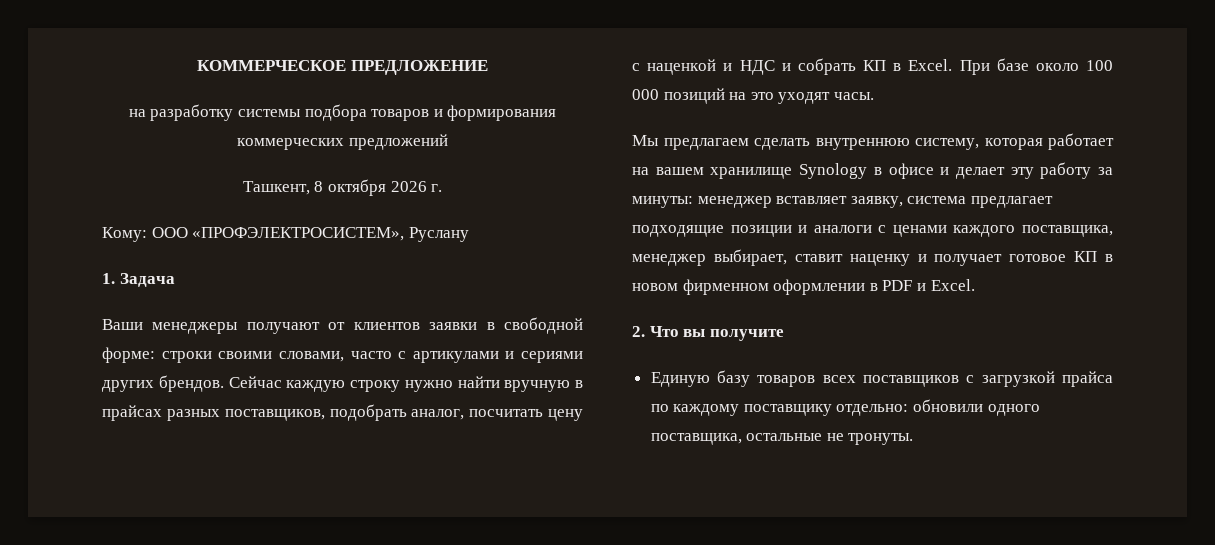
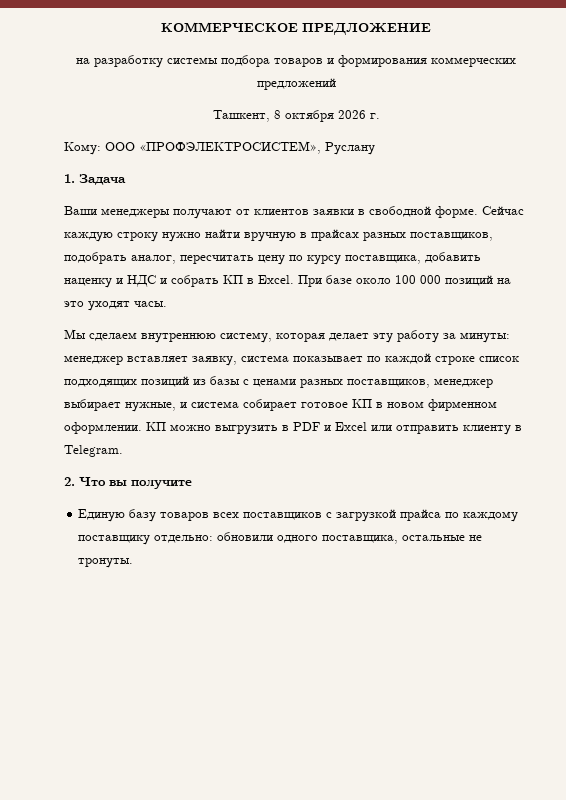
- Ваши менеджеры получают от клиентов заявки в свободной форме: строки своими словами, часто с артикулами и сериями других брендов.
+ Ваши менеджеры получают от клиентов заявки в свободной форме.
- Сейчас каждую строку нужно найти вручную в прайсах разных поставщиков, подобрать аналог, посчитать цену с наценкой и НДС и собрать КП в Excel.
+ Сейчас каждую строку нужно найти вручную в прайсах разных поставщиков, подобрать аналог, пересчитать цену по курсу поставщика, добавить наценку и НДС и собрать КП в Excel.
- Мы предлагаем сделать внутреннюю систему, которая работает на вашем хранилище Synology в офисе и делает эту работу за минуты: менеджер вставляет заявку, система предлагает подходящие позиции и аналоги с ценами каждого поставщика, менеджер выбирает, ставит наценку и получает готовое КП в новом фирменном оформлении в PDF и Excel.
+ Мы сделаем внутреннюю систему, которая делает эту работу за минуты: менеджер вставляет заявку, система показывает по каждой строке список подходящих позиций из базы с ценами разных поставщиков, менеджер выбирает нужные, и система собирает готовое КП в новом фирменном оформлении. КП можно выгрузить в PDF и Excel или отправить клиенту в Telegram.

